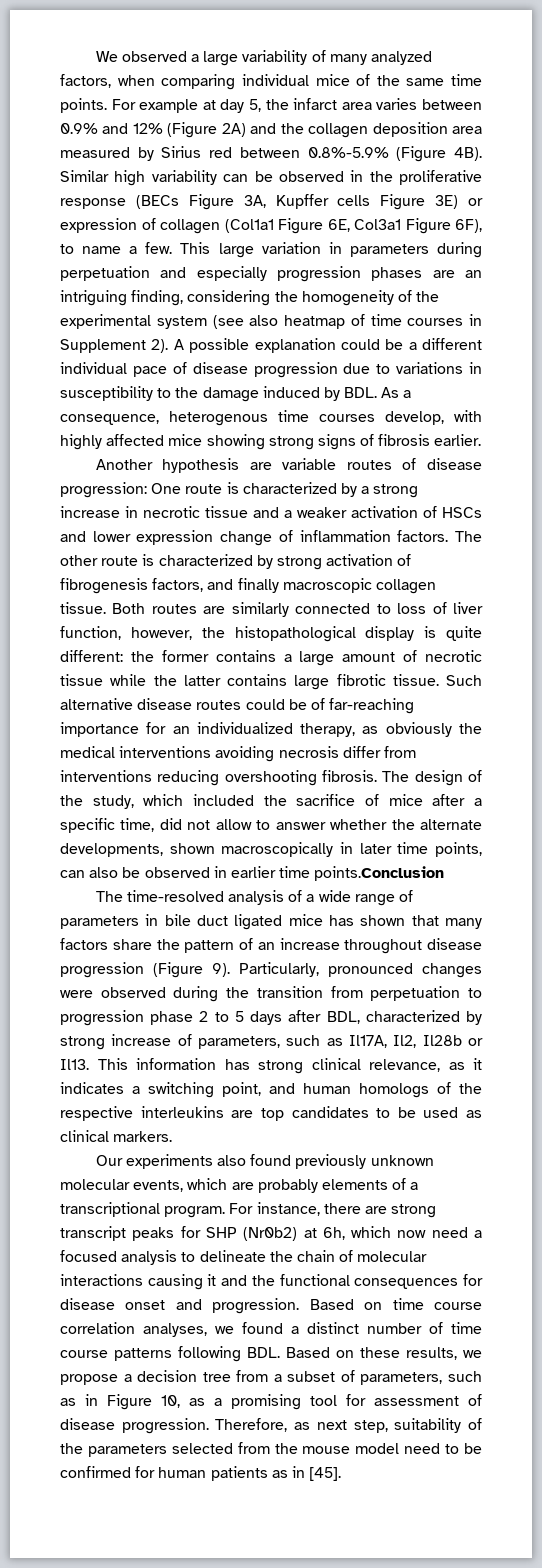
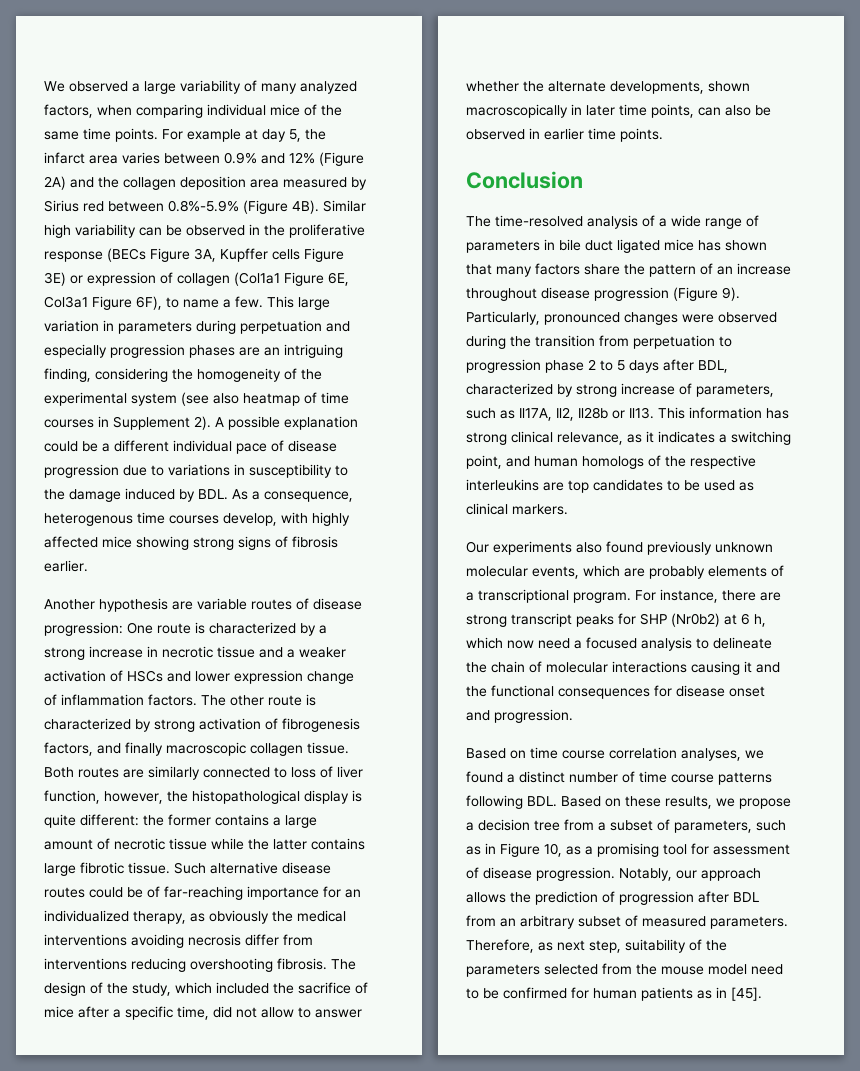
- The design of the study, which included the sacrifice of mice after a specific time, did not allow to answer whether the alternate developments, shown macroscopically in later time points, can also be observed in earlier time points.Conclusion
+ The design of the study, which included the sacrifice of mice after a specific time, did not allow to answer whether the alternate developments, shown macroscopically in later time points, can also be observed in earlier time points.
+ Conclusion
- For instance, there are strong transcript peaks for SHP (Nr0b2) at 6h, which now need a focused analysis to delineate the chain of molecular interactions causing it and the functional consequences for disease onset and progression. Based on time course correlation analyses, we found a distinct number of time course patterns following BDL. Based on these results, we propose a decision tree from a subset of parameters, such as in Figure 10, as a promising tool for assessment of disease progression.
+ For instance, there are strong transcript peaks for SHP (Nr0b2) at 6 h, which now need a focused analysis to delineate the chain of molecular interactions causing it and the functional consequences for disease onset and progression.
+ Based on time course correlation analyses, we found a distinct number of time course patterns following BDL. Based on these results, we propose a decision tree from a subset of parameters, such as in Figure 10, as a promising tool for assessment of disease progression.
+ Notably, our approach allows the prediction of progression after BDL from an arbitrary subset of measured parameters.

